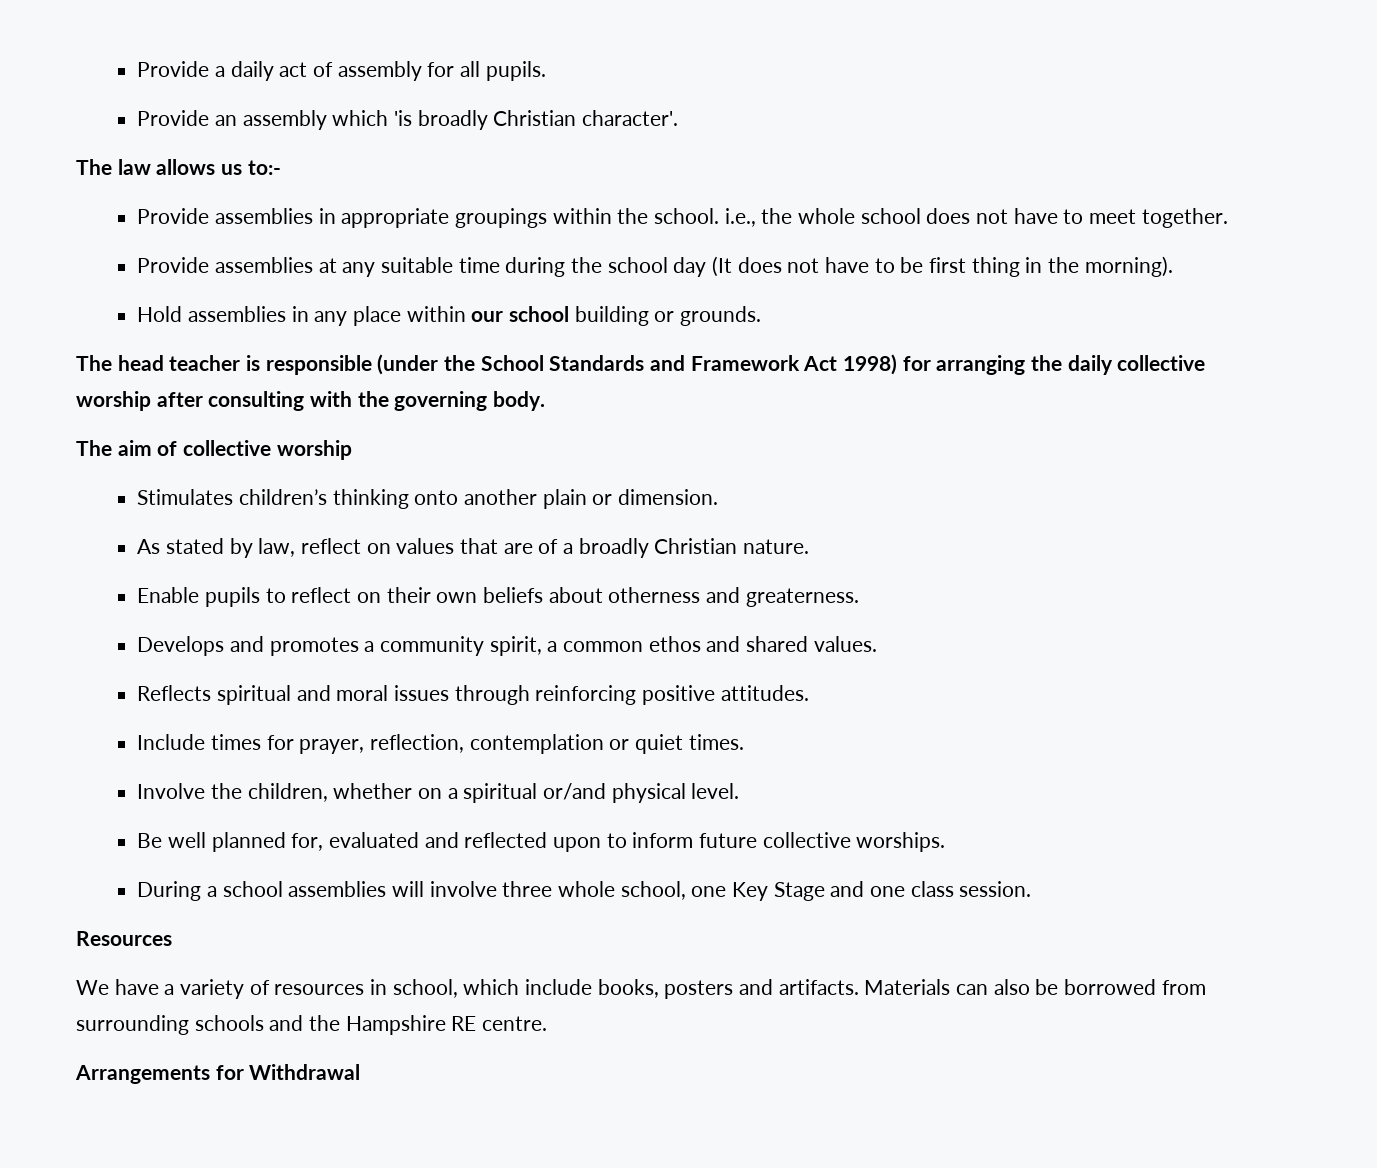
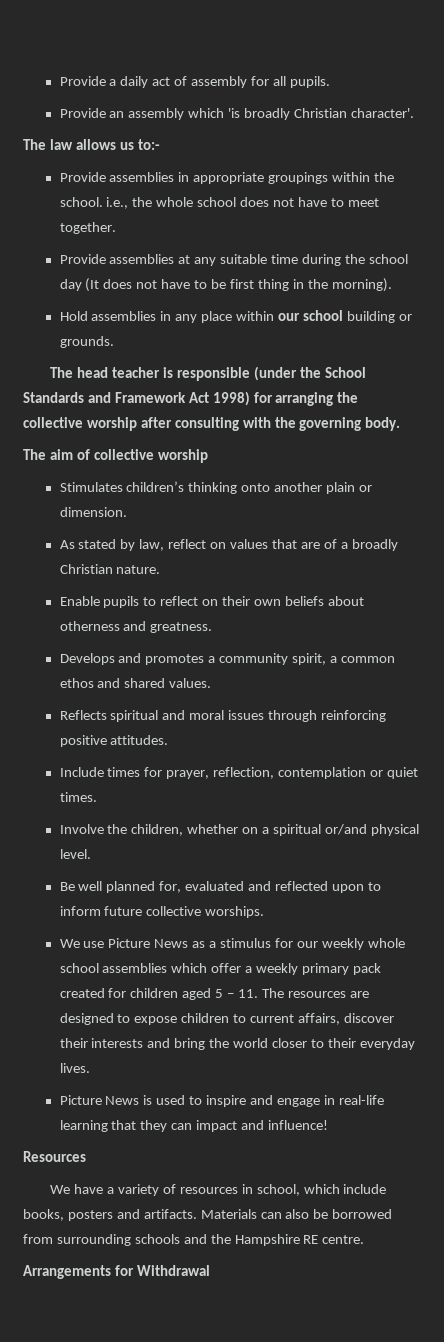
- The head teacher is responsible (under the School Standards and Framework Act 1998) for arranging the daily collective worship after consulting with the governing body.
+ The head teacher is responsible (under the School Standards and Framework Act 1998) for arranging the collective worship after consulting with the governing body.
- Enable pupils to reflect on their own beliefs about otherness and greaterness.
+ Enable pupils to reflect on their own beliefs about otherness and greatness.
- During a school assemblies will involve three whole school, one Key Stage and one class session.
+ We use Picture News as a stimulus for our weekly whole school assemblies which offer a weekly primary pack created for children aged 5 – 11. The resources are designed to expose children to current affairs, discover their interests and bring the world closer to their everyday lives.
+ Picture News is used to inspire and engage in real-life learning that they can impact and influence!

